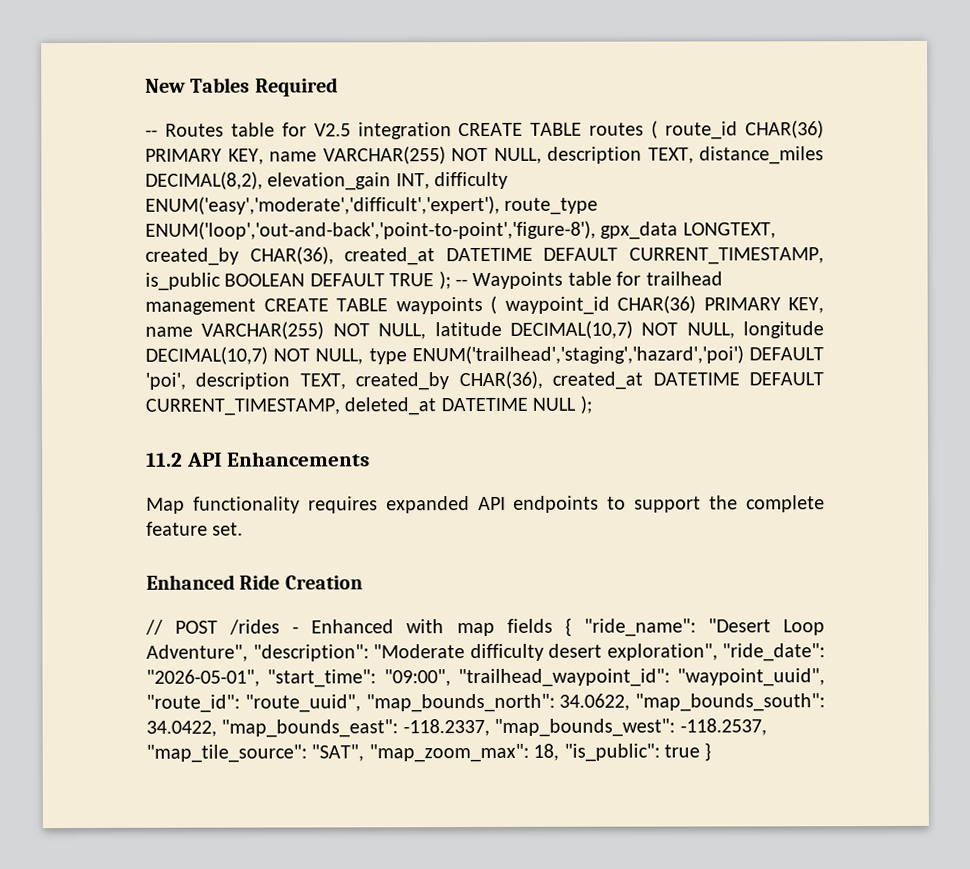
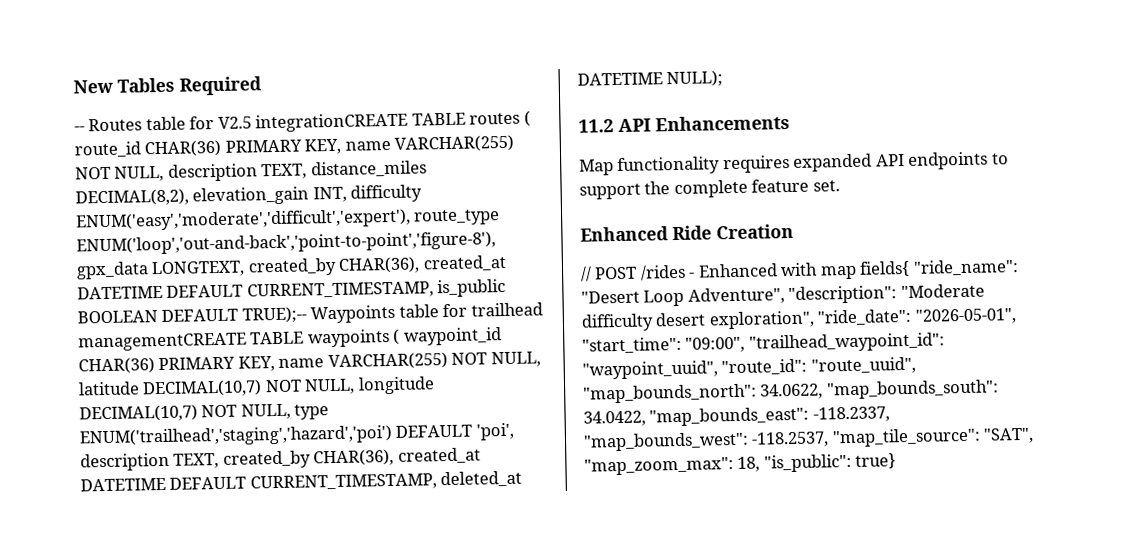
- -- Routes table for V2.5 integration CREATE TABLE routes ( route_id CHAR(36) PRIMARY KEY, name VARCHAR(255) NOT NULL, description TEXT, distance_miles DECIMAL(8,2), elevation_gain INT, difficulty ENUM('easy','moderate','difficult','expert'), route_type ENUM('loop','out-and-back','point-to-point','figure-8'), gpx_data LONGTEXT, created_by CHAR(36), created_at DATETIME DEFAULT CURRENT_TIMESTAMP, is_public BOOLEAN DEFAULT TRUE ); -- Waypoints table for trailhead management CREATE TABLE waypoints ( waypoint_id CHAR(36) PRIMARY KEY, name VARCHAR(255) NOT NULL, latitude DECIMAL(10,7) NOT NULL, longitude DECIMAL(10,7) NOT NULL, type ENUM('trailhead','staging','hazard','poi') DEFAULT 'poi', description TEXT, created_by CHAR(36), created_at DATETIME DEFAULT CURRENT_TIMESTAMP, deleted_at DATETIME NULL );
+ -- Routes table for V2.5 integrationCREATE TABLE routes ( route_id CHAR(36) PRIMARY KEY, name VARCHAR(255) NOT NULL, description TEXT, distance_miles DECIMAL(8,2), elevation_gain INT, difficulty ENUM('easy','moderate','difficult','expert'), route_type ENUM('loop','out-and-back','point-to-point','figure-8'), gpx_data LONGTEXT, created_by CHAR(36), created_at DATETIME DEFAULT CURRENT_TIMESTAMP, is_public BOOLEAN DEFAULT TRUE);-- Waypoints table for trailhead managementCREATE TABLE waypoints ( waypoint_id CHAR(36) PRIMARY KEY, name VARCHAR(255) NOT NULL, latitude DECIMAL(10,7) NOT NULL, longitude DECIMAL(10,7) NOT NULL, type ENUM('trailhead','staging','hazard','poi') DEFAULT 'poi', description TEXT, created_by CHAR(36), created_at DATETIME DEFAULT CURRENT_TIMESTAMP, deleted_at DATETIME NULL);
- // POST /rides - Enhanced with map fields { "ride_name": "Desert Loop Adventure", "description": "Moderate difficulty desert exploration", "ride_date": "2026-05-01", "start_time": "09:00", "trailhead_waypoint_id": "waypoint_uuid", "route_id": "route_uuid", "map_bounds_north": 34.0622, "map_bounds_south": 34.0422, "map_bounds_east": -118.2337, "map_bounds_west": -118.2537, "map_tile_source": "SAT", "map_zoom_max": 18, "is_public": true }
+ // POST /rides - Enhanced with map fields{ "ride_name": "Desert Loop Adventure", "description": "Moderate difficulty desert exploration", "ride_date": "2026-05-01", "start_time": "09:00", "trailhead_waypoint_id": "waypoint_uuid", "route_id": "route_uuid", "map_bounds_north": 34.0622, "map_bounds_south": 34.0422, "map_bounds_east": -118.2337, "map_bounds_west": -118.2537, "map_tile_source": "SAT", "map_zoom_max": 18, "is_public": true}

